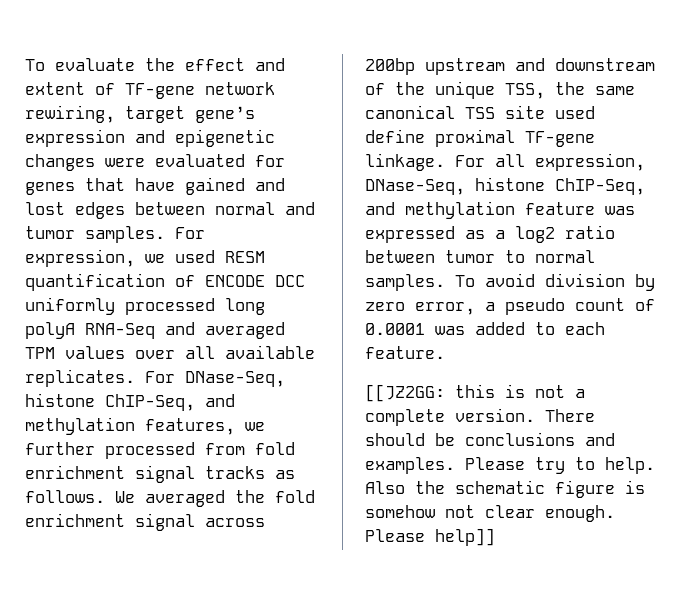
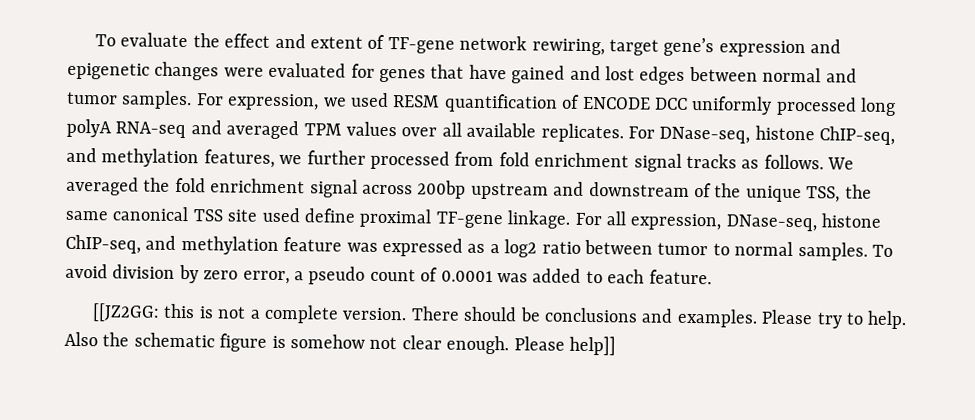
- For expression, we used RESM quantification of ENCODE DCC uniformly processed long polyA RNA-Seq and averaged TPM values over all available replicates.
+ For expression, we used RESM quantification of ENCODE DCC uniformly processed long polyA RNA-seq and averaged TPM values over all available replicates.
- For DNase-Seq, histone ChIP-Seq, and methylation features, we further processed from fold enrichment signal tracks as follows.
+ For DNase-seq, histone ChIP-seq, and methylation features, we further processed from fold enrichment signal tracks as follows.
- For all expression, DNase-Seq, histone ChIP-Seq, and methylation feature was expressed as a log2 ratio between tumor to normal samples.
+ For all expression, DNase-seq, histone ChIP-seq, and methylation feature was expressed as a log2 ratio between tumor to normal samples.

